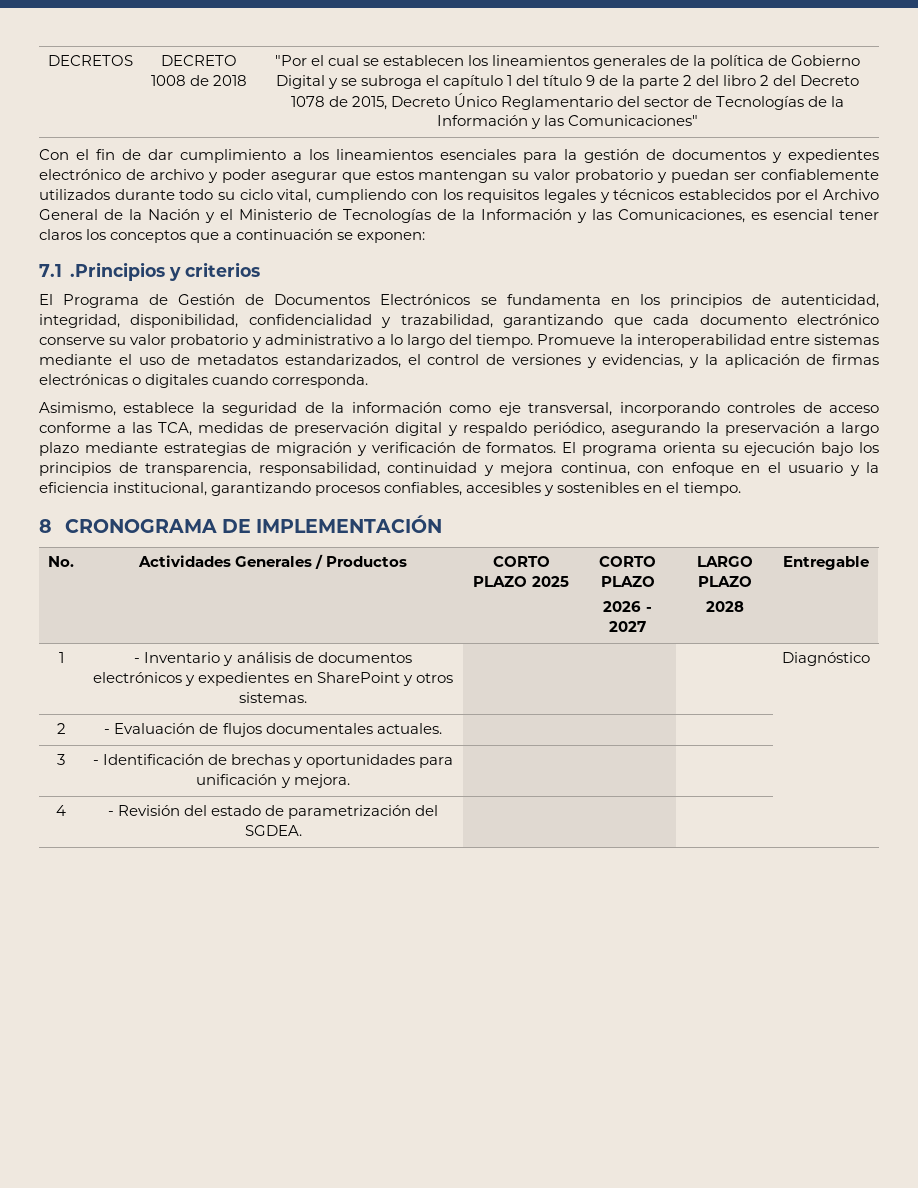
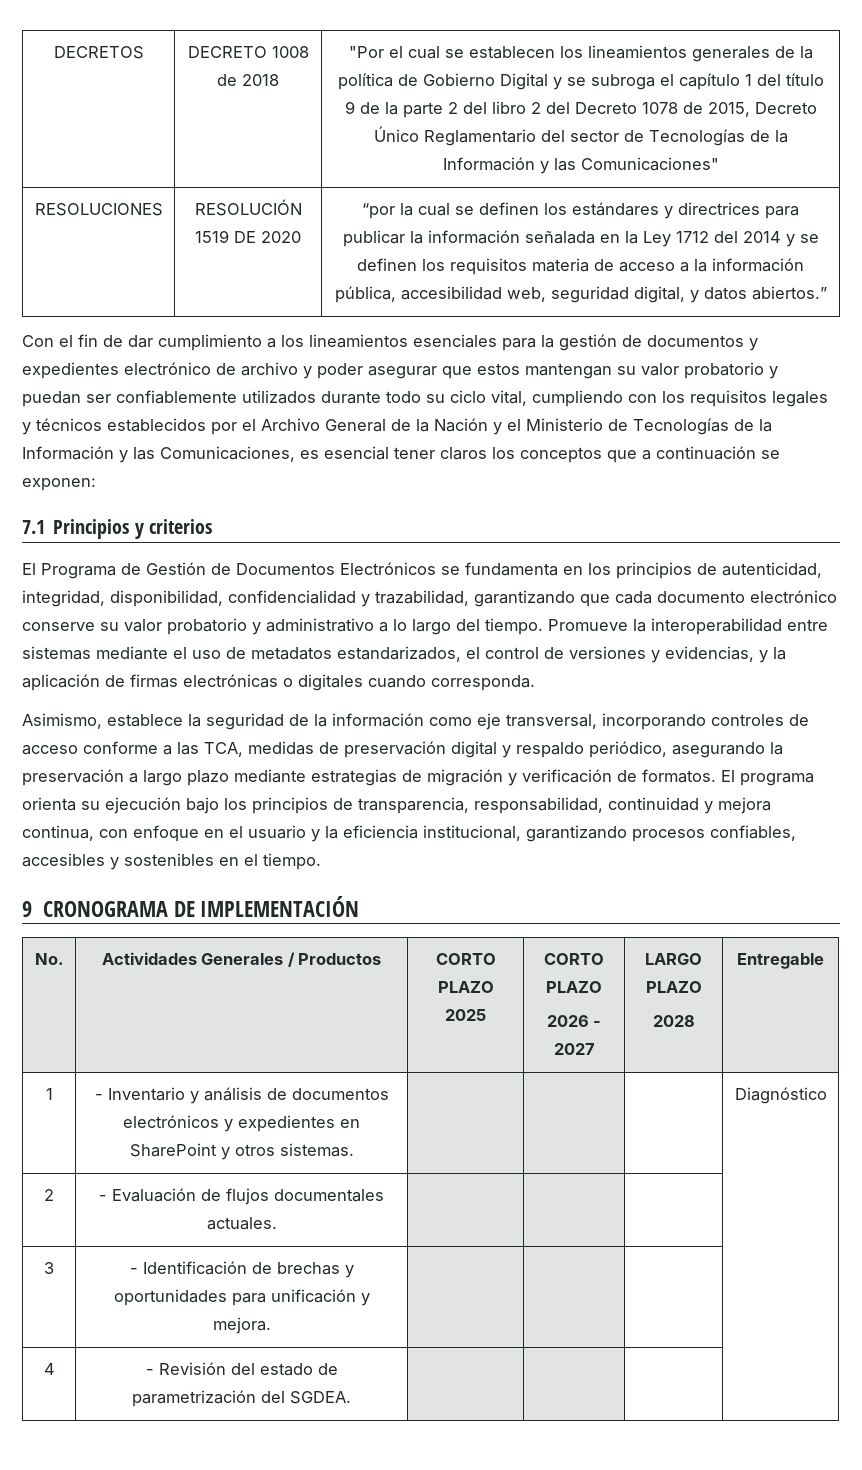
+ RESOLUCIONES | RESOLUCIÓN 1519 DE 2020 | “por la cual se definen los estándares y directrices para publicar la información señalada en la Ley 1712 del 2014 y se definen los requisitos materia de acceso a la información pública, accesibilidad web, seguridad digital, y datos abiertos.”
- 7.1 .Principios y criterios
+ 7.1 Principios y criterios
- 8 CRONOGRAMA DE IMPLEMENTACIÓN
+ 9 CRONOGRAMA DE IMPLEMENTACIÓN

